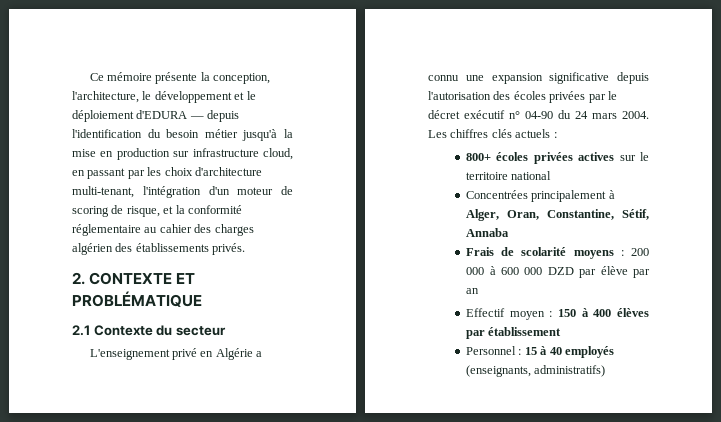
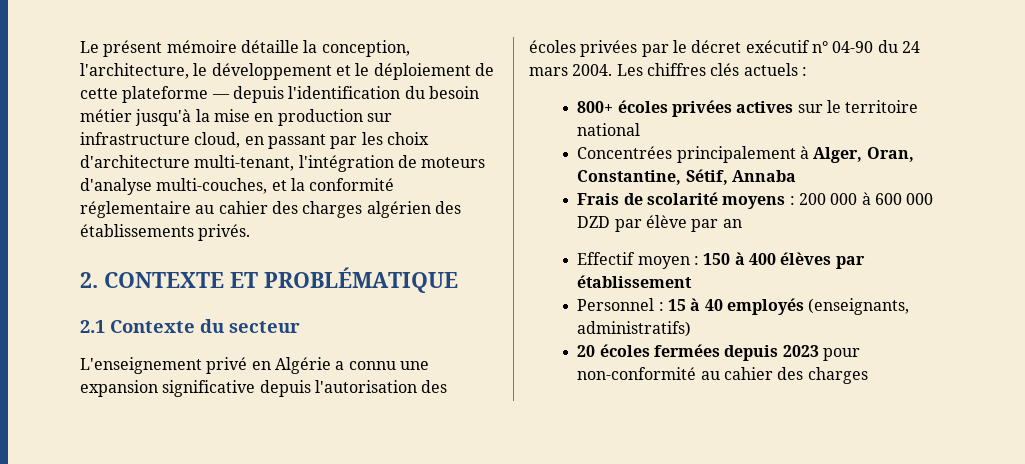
- Ce mémoire présente la conception, l'architecture, le développement et le déploiement d'EDURA — depuis l'identification du besoin métier jusqu'à la mise en production sur infrastructure cloud, en passant par les choix d'architecture multi-tenant, l'intégration d'un moteur de scoring de risque, et la conformité réglementaire au cahier des charges algérien des établissements privés.
+ Le présent mémoire détaille la conception, l'architecture, le développement et le déploiement de cette plateforme — depuis l'identification du besoin métier jusqu'à la mise en production sur infrastructure cloud, en passant par les choix d'architecture multi-tenant, l'intégration de moteurs d'analyse multi-couches, et la conformité réglementaire au cahier des charges algérien des établissements privés.
+ 20 écoles fermées depuis 2023 pour non-conformité au cahier des charges

